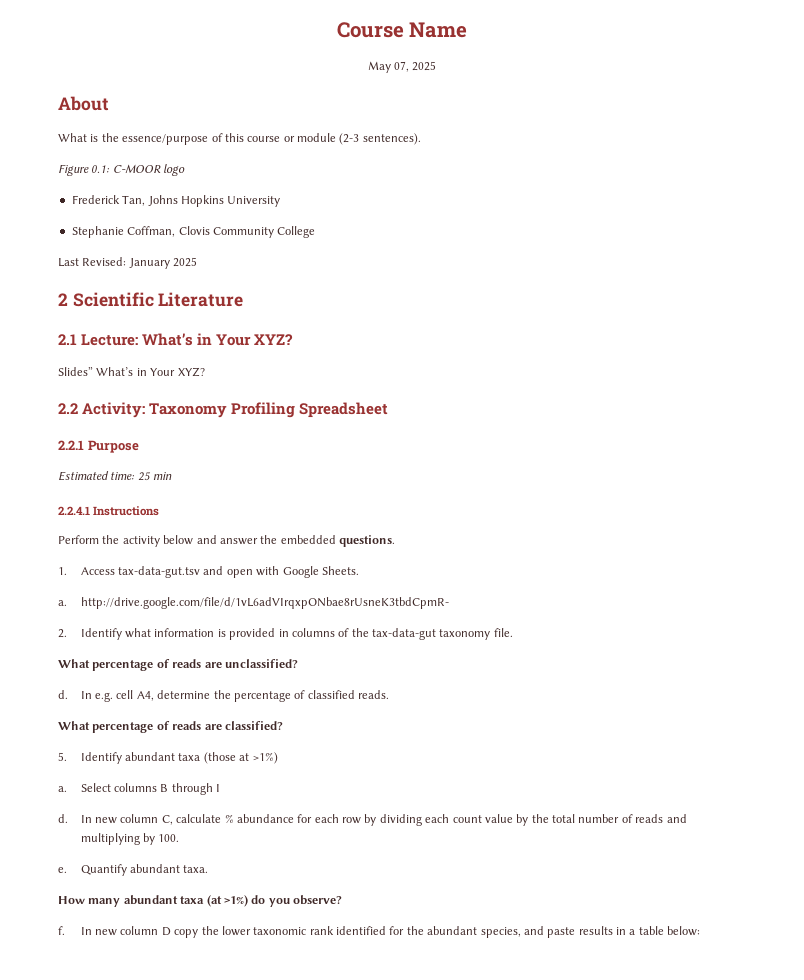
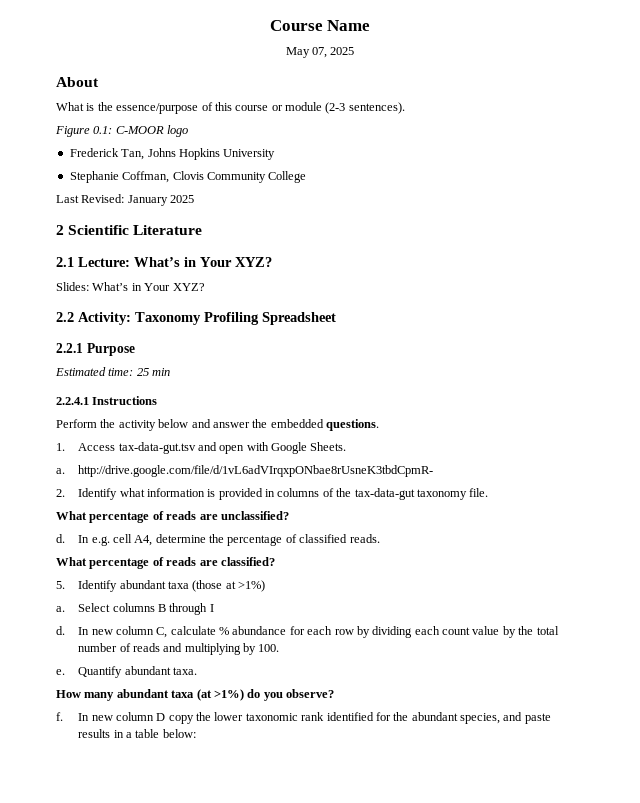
- Slides” What’s in Your XYZ?
+ Slides: What’s in Your XYZ?

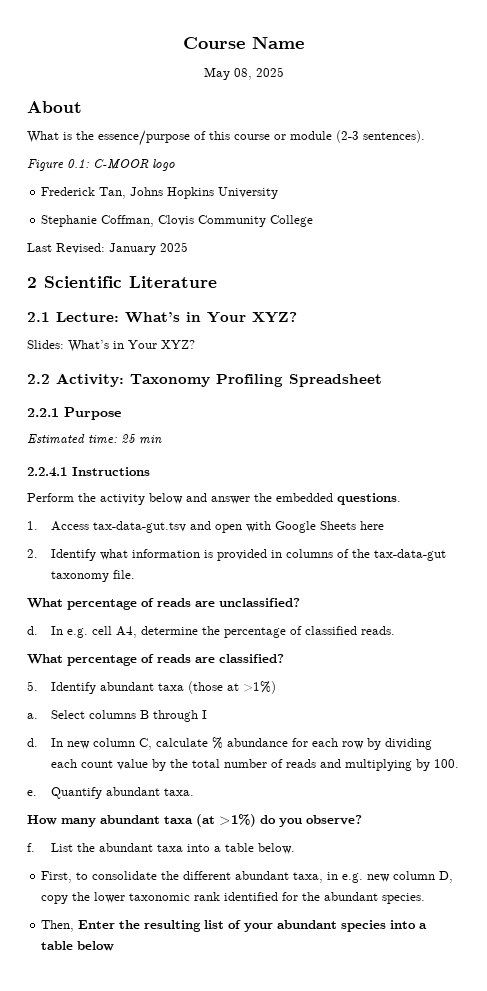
- May 07, 2025
+ May 08, 2025
- 1. Access tax-data-gut.tsv and open with Google Sheets.
- a. http://drive.google.com/file/d/1vL6adVIrqxpONbae8rUsneK3tbdCpmR-
+ 1. Access tax-data-gut.tsv and open with Google Sheets here
- In new column D copy the lower taxonomic rank identified for the abundant species, and paste results in a table below:
+ List the abundant taxa into a table below.
+ First, to consolidate the different abundant taxa, in e.g. new column D, copy the lower taxonomic rank identified for the abundant species.
+ Then, Enter the resulting list of your abundant species into a table below

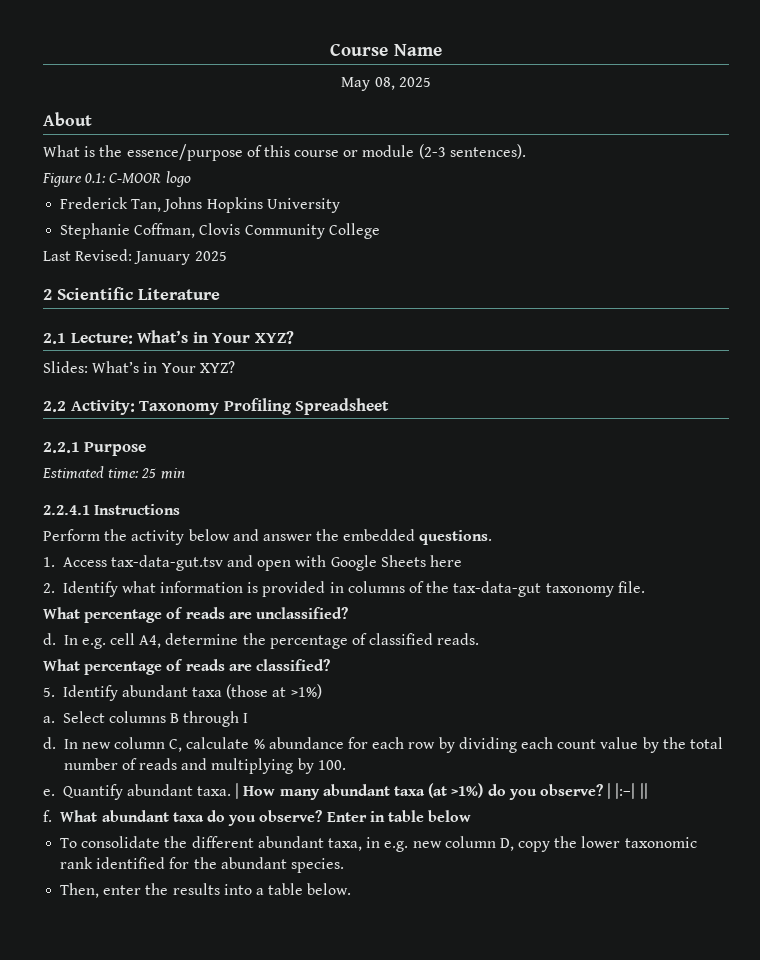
- Quantify abundant taxa.
- How many abundant taxa (at >1%) do you observe?
- f. List the abundant taxa into a table below.
- First, to consolidate the different abundant taxa, in e.g. new column D, copy the lower taxonomic rank identified for the abundant species.
+ Quantify abundant taxa. | How many abundant taxa (at >1%) do you observe? | |:–| ||
+ f. What abundant taxa do you observe? Enter in table below
+ To consolidate the different abundant taxa, in e.g. new column D, copy the lower taxonomic rank identified for the abundant species.
- Then, Enter the resulting list of your abundant species into a table below
+ Then, enter the results into a table below.

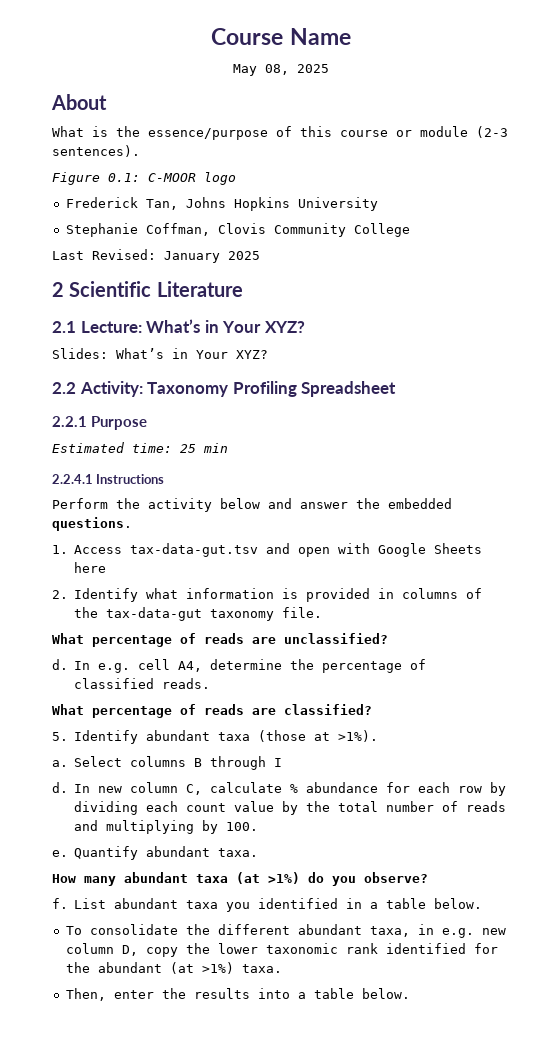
- 5. Identify abundant taxa (those at >1%)
+ 5. Identify abundant taxa (those at >1%).
- Quantify abundant taxa. | How many abundant taxa (at >1%) do you observe? | |:–| ||
+ Quantify abundant taxa.
+ How many abundant taxa (at >1%) do you observe?
- What abundant taxa do you observe? Enter in table below
+ List abundant taxa you identified in a table below.
- To consolidate the different abundant taxa, in e.g. new column D, copy the lower taxonomic rank identified for the abundant species.
+ To consolidate the different abundant taxa, in e.g. new column D, copy the lower taxonomic rank identified for the abundant (at >1%) taxa.

